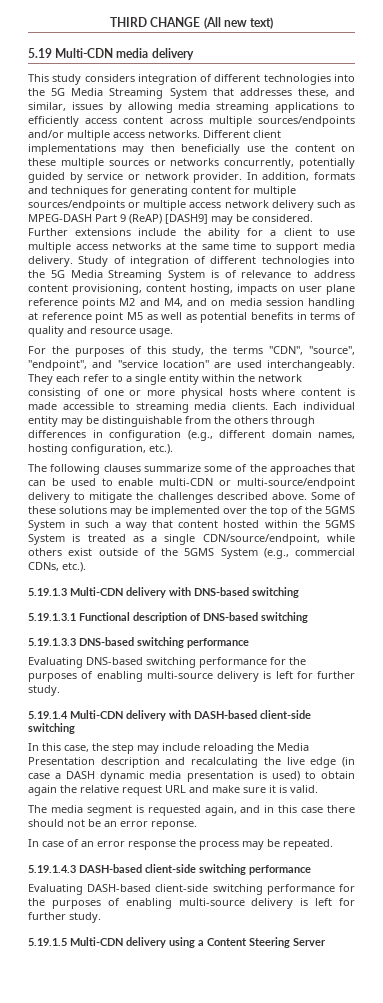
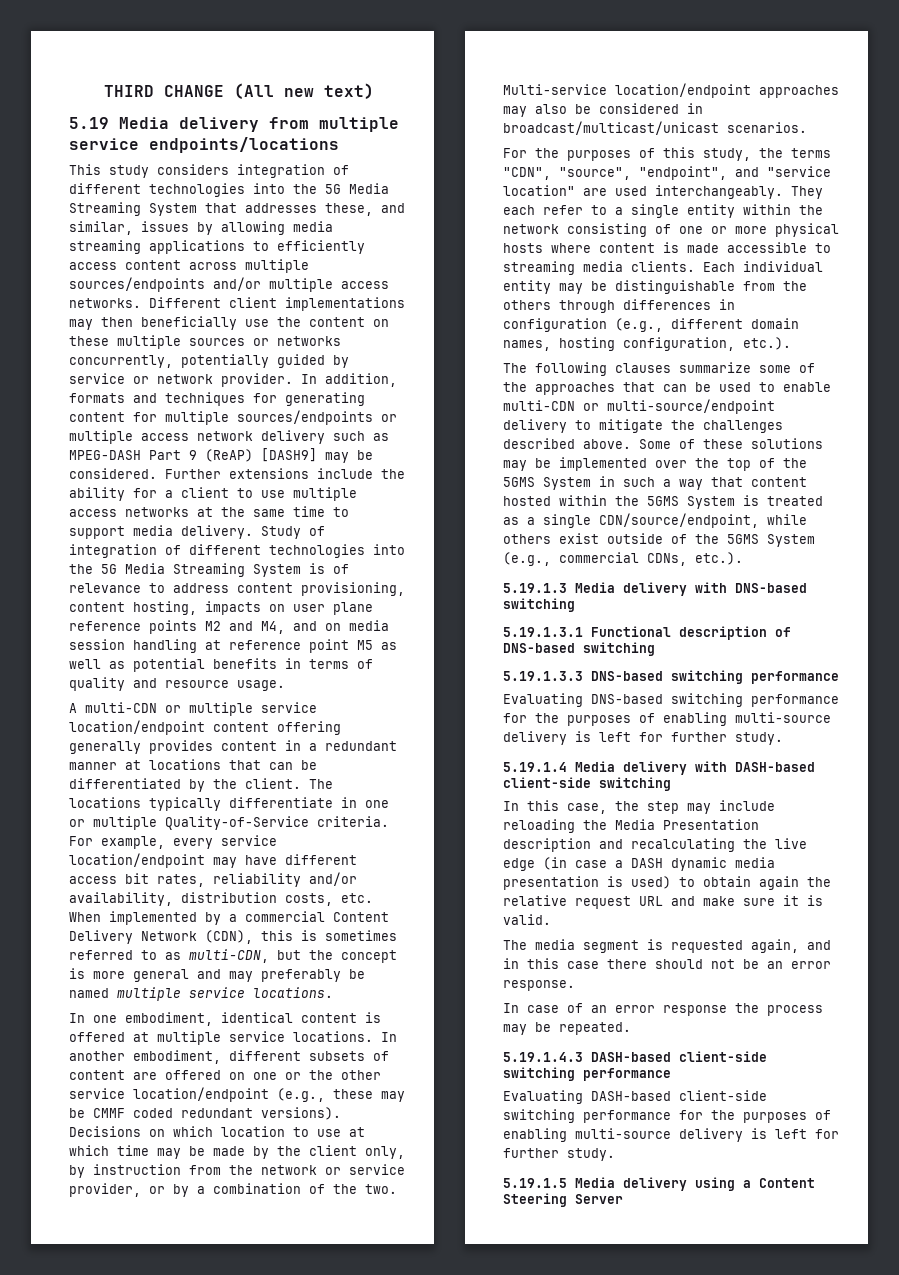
- 5.19 Multi-CDN media delivery
+ 5.19 Media delivery from multiple service endpoints/locations
+ A multi-CDN or multiple service location/endpoint content offering generally provides content in a redundant manner at locations that can be differentiated by the client. The locations typically differentiate in one or multiple Quality-of-Service criteria. For example, every service location/endpoint may have different access bit rates, reliability and/or availability, distribution costs, etc. When implemented by a commercial Content Delivery Network (CDN), this is sometimes referred to as multi-CDN, but the concept is more general and may preferably be named multiple service locations.
+ In one embodiment, identical content is offered at multiple service locations. In another embodiment, different subsets of content are offered on one or the other service location/endpoint (e.g., these may be CMMF coded redundant versions). Decisions on which location to use at which time may be made by the client only, by instruction from the network or service provider, or by a combination of the two. Multi-service location/endpoint approaches may also be considered in broadcast/multicast/unicast scenarios.
- 5.19.1.3 Multi-CDN delivery with DNS-based switching
+ 5.19.1.3 Media delivery with DNS-based switching
- 5.19.1.4 Multi-CDN delivery with DASH-based client-side switching
+ 5.19.1.4 Media delivery with DASH-based client-side switching
- The media segment is requested again, and in this case there should not be an error reponse.
+ The media segment is requested again, and in this case there should not be an error response.
- 5.19.1.5 Multi-CDN delivery using a Content Steering Server
+ 5.19.1.5 Media delivery using a Content Steering Server

